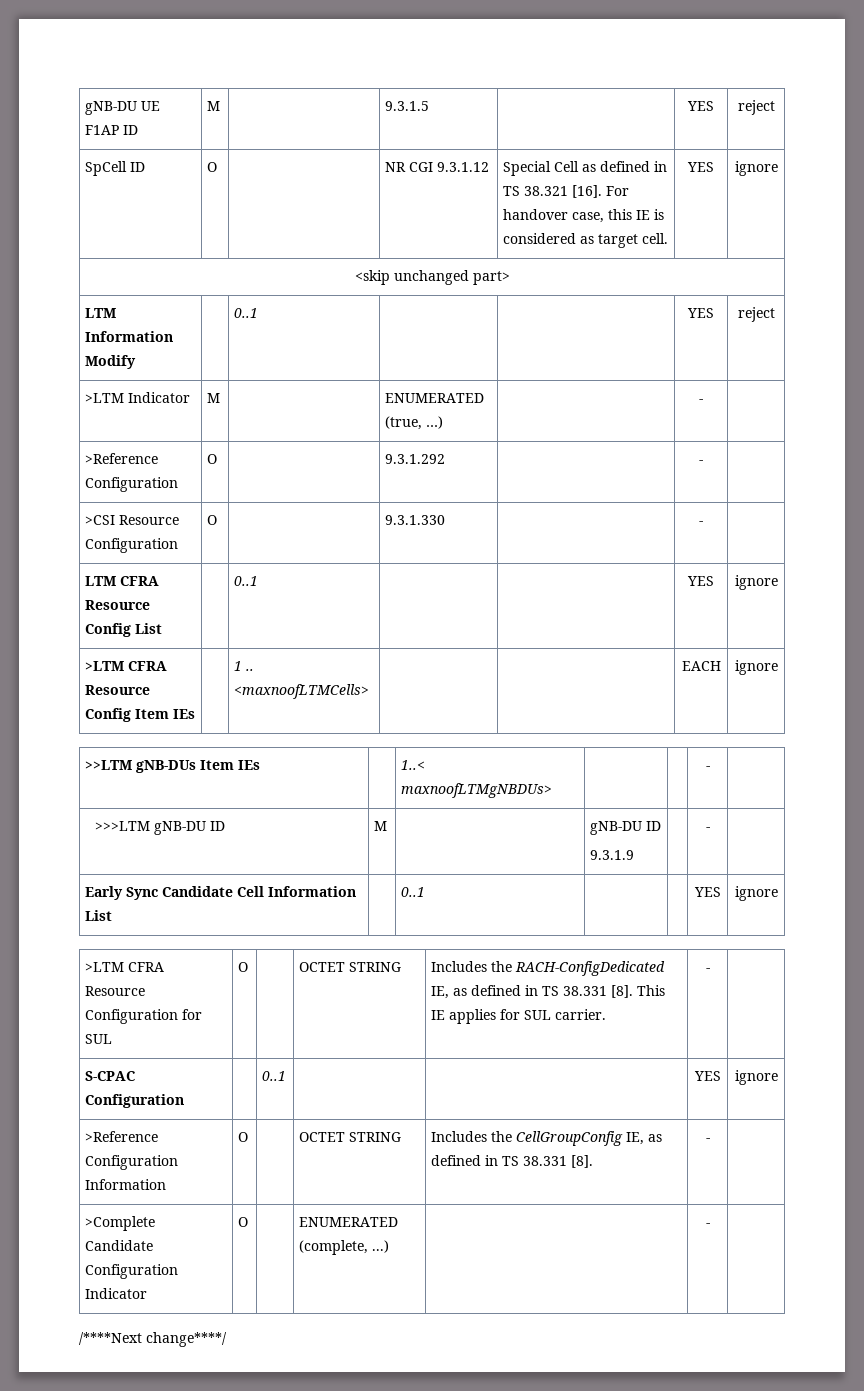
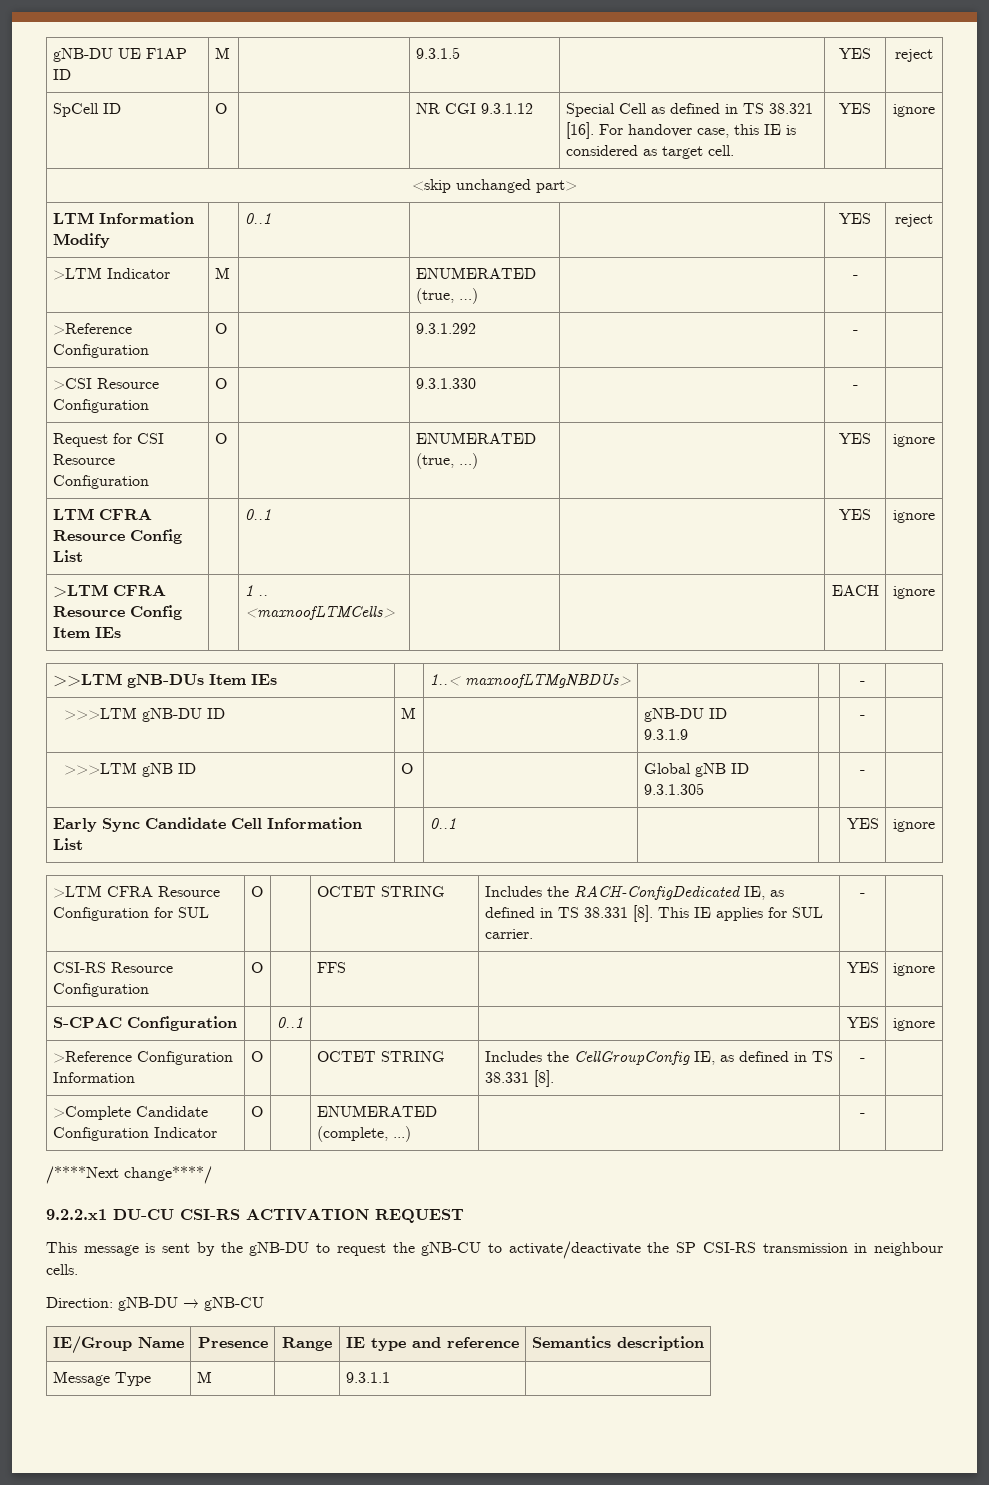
+ Request for CSI Resource Configuration | O | | ENUMERATED (true, …) | | YES | ignore
+ >>>LTM gNB ID | O | | Global gNB ID 9.3.1.305 | | - |
+ CSI-RS Resource Configuration | O | | FFS | | YES | ignore
+ 9.2.2.x1 DU-CU CSI-RS ACTIVATION REQUEST
+ This message is sent by the gNB-DU to request the gNB-CU to activate/deactivate the SP CSI-RS transmission in neighbour cells.
+ Direction: gNB-DU → gNB-CU
+ IE/Group Name | Presence | Range | IE type and reference | Semantics description
+ Message Type | M | | 9.3.1.1 |

